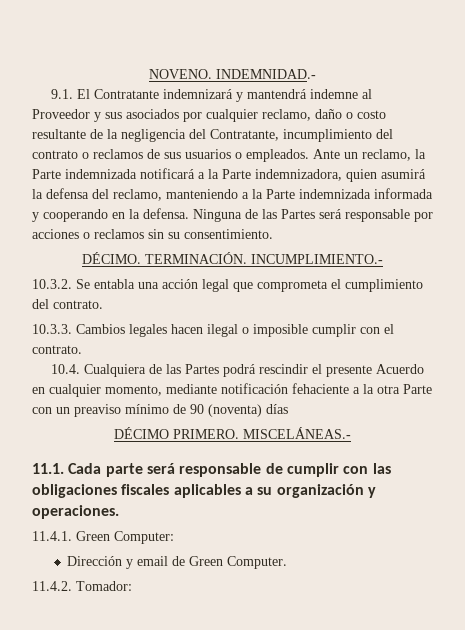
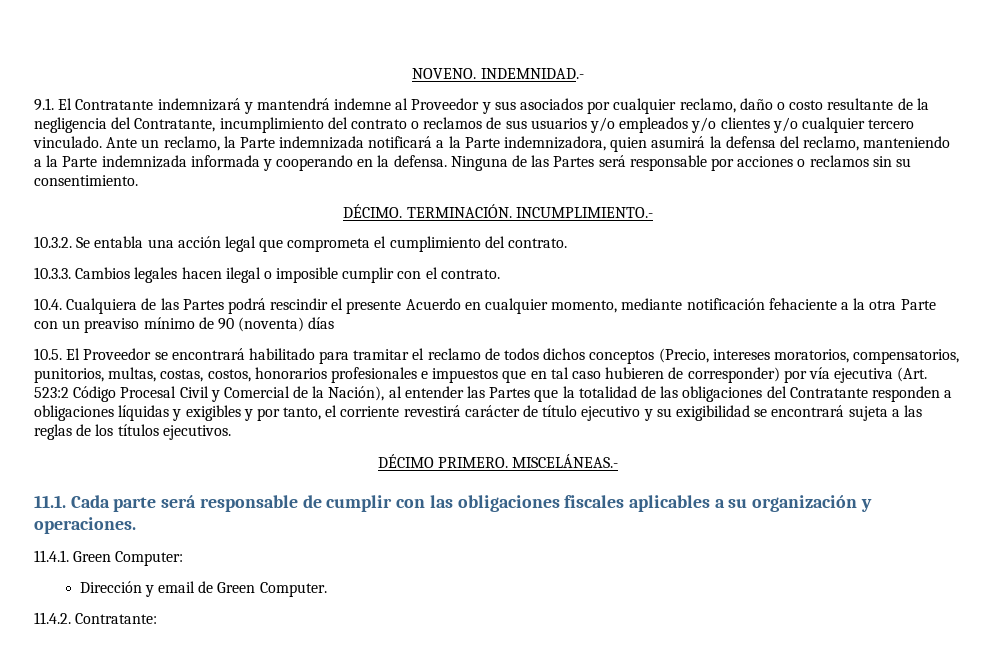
- 9.1. El Contratante indemnizará y mantendrá indemne al Proveedor y sus asociados por cualquier reclamo, daño o costo resultante de la negligencia del Contratante, incumplimiento del contrato o reclamos de sus usuarios o empleados.
+ 9.1. El Contratante indemnizará y mantendrá indemne al Proveedor y sus asociados por cualquier reclamo, daño o costo resultante de la negligencia del Contratante, incumplimiento del contrato o reclamos de sus usuarios y/o empleados y/o clientes y/o cualquier tercero vinculado.
+ 10.5. El Proveedor se encontrará habilitado para tramitar el reclamo de todos dichos conceptos (Precio, intereses moratorios, compensatorios, punitorios, multas, costas, costos, honorarios profesionales e impuestos que en tal caso hubieren de corresponder) por vía ejecutiva (Art. 523:2 Código Procesal Civil y Comercial de la Nación), al entender las Partes que la totalidad de las obligaciones del Contratante responden a obligaciones líquidas y exigibles y por tanto, el corriente revestirá carácter de título ejecutivo y su exigibilidad se encontrará sujeta a las reglas de los títulos ejecutivos.
- 11.4.2. Tomador:
+ 11.4.2. Contratante:

